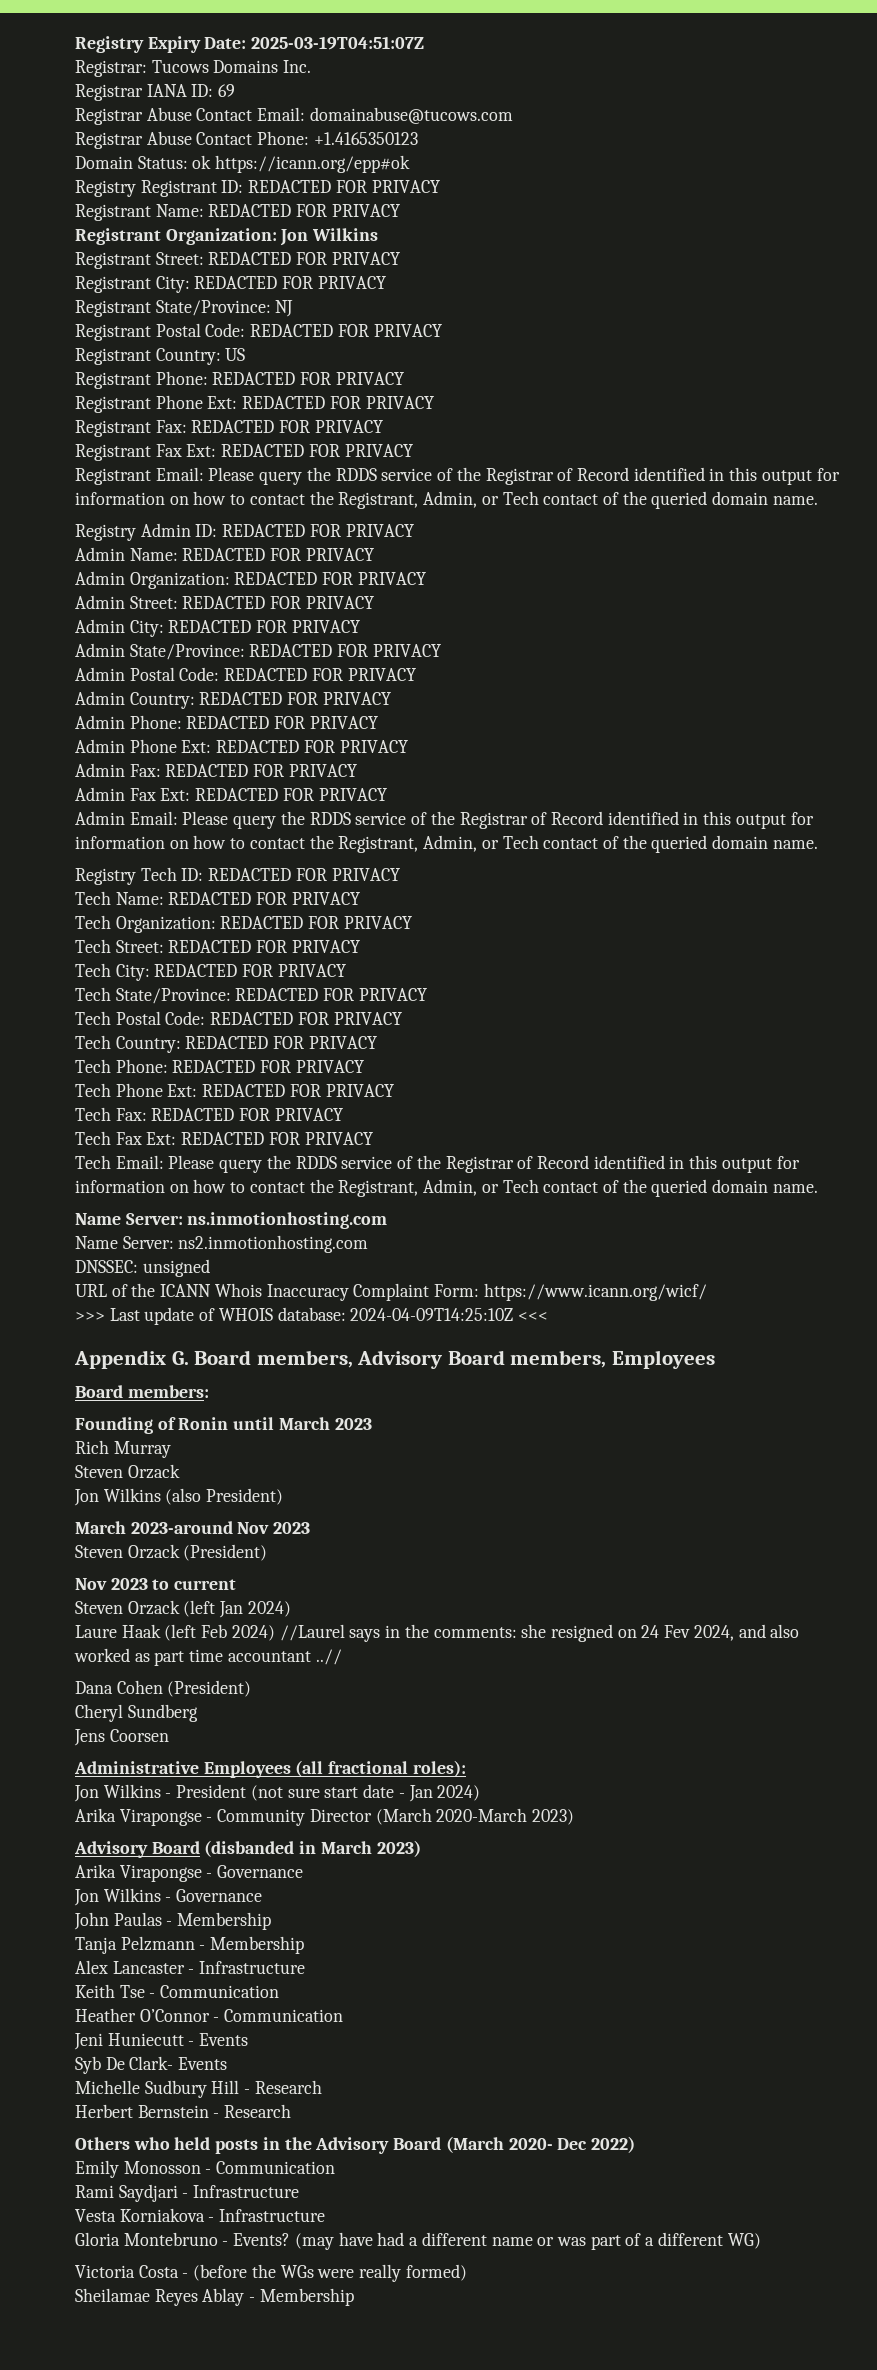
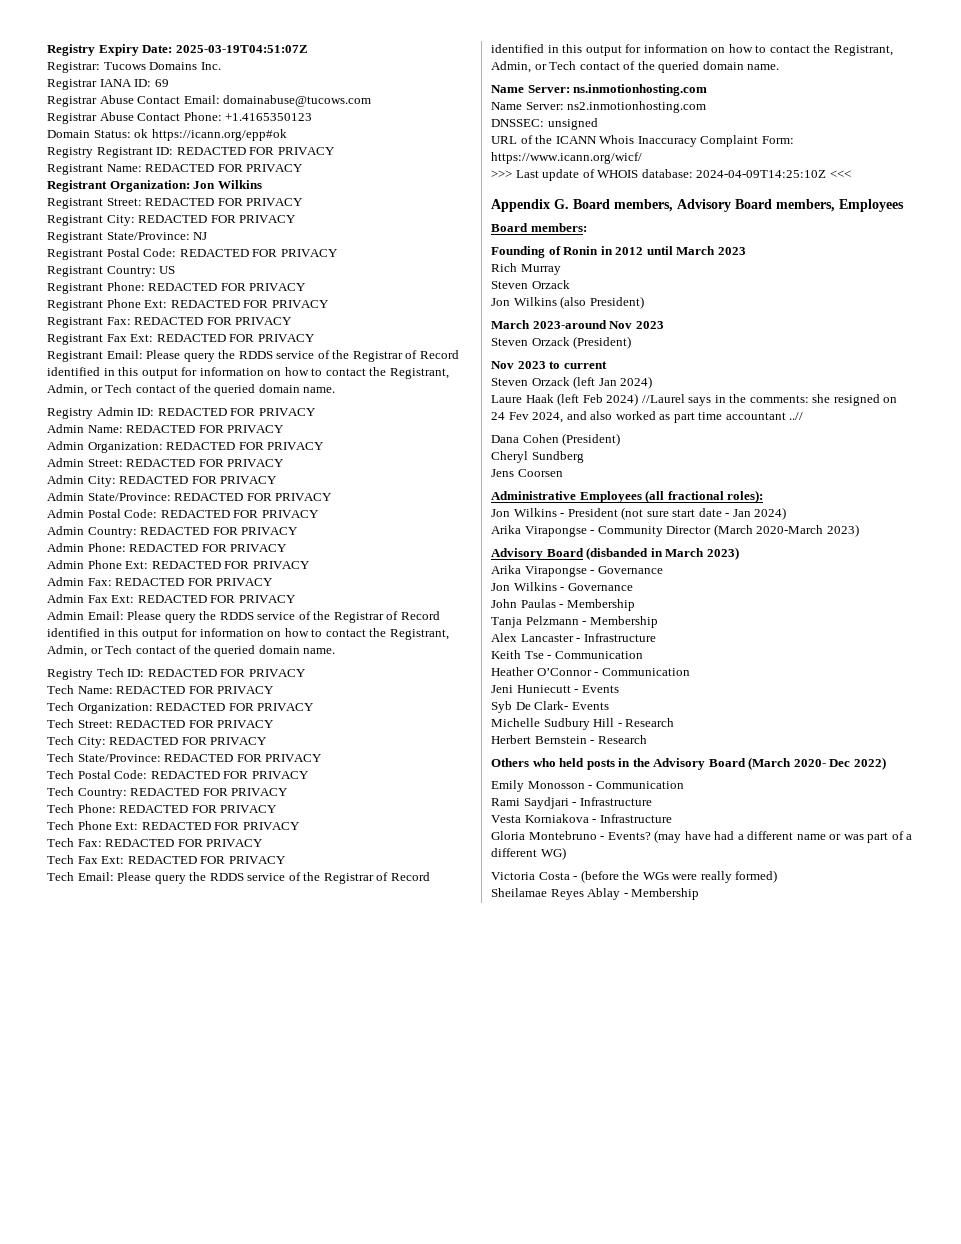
- Founding of Ronin until March 2023
+ Founding of Ronin in 2012 until March 2023

